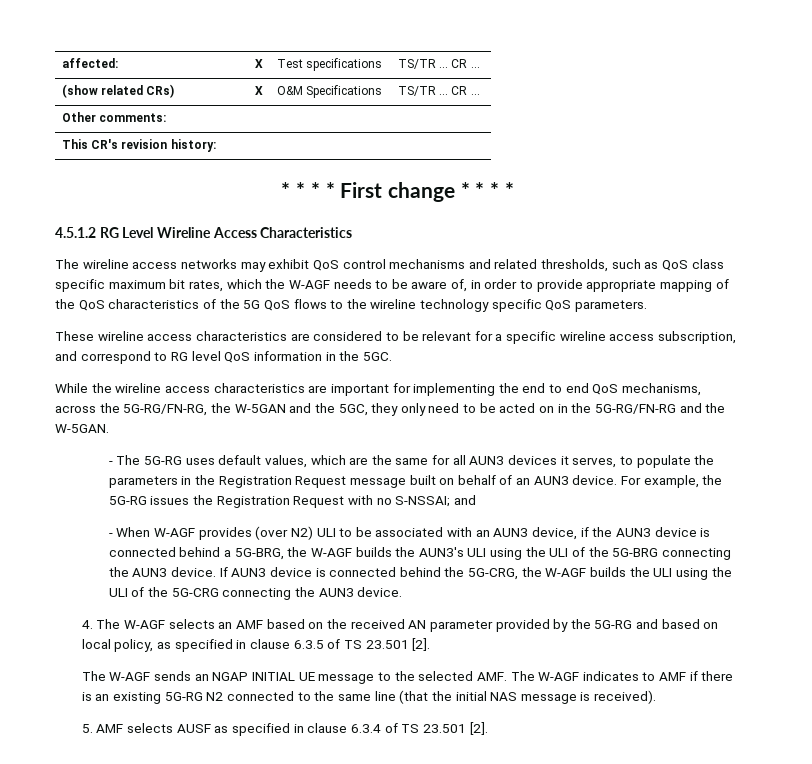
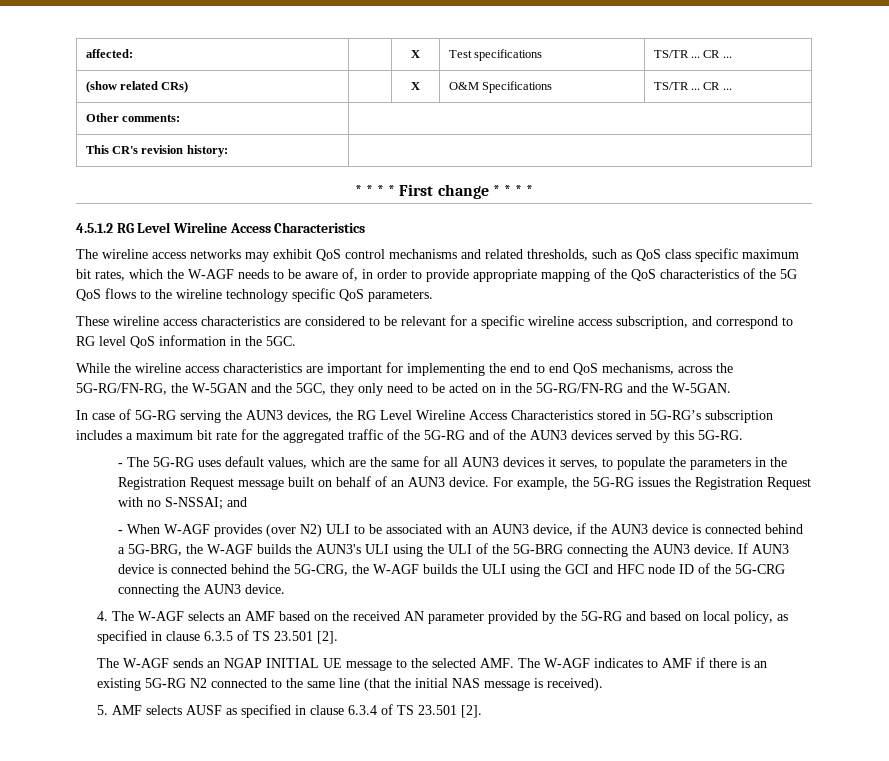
+ In case of 5G-RG serving the AUN3 devices, the RG Level Wireline Access Characteristics stored in 5G-RG’s subscription includes a maximum bit rate for the aggregated traffic of the 5G-RG and of the AUN3 devices served by this 5G-RG.
- If AUN3 device is connected behind the 5G-CRG, the W-AGF builds the ULI using the ULI of the 5G-CRG connecting the AUN3 device.
+ If AUN3 device is connected behind the 5G-CRG, the W-AGF builds the ULI using the GCI and HFC node ID of the 5G-CRG connecting the AUN3 device.

